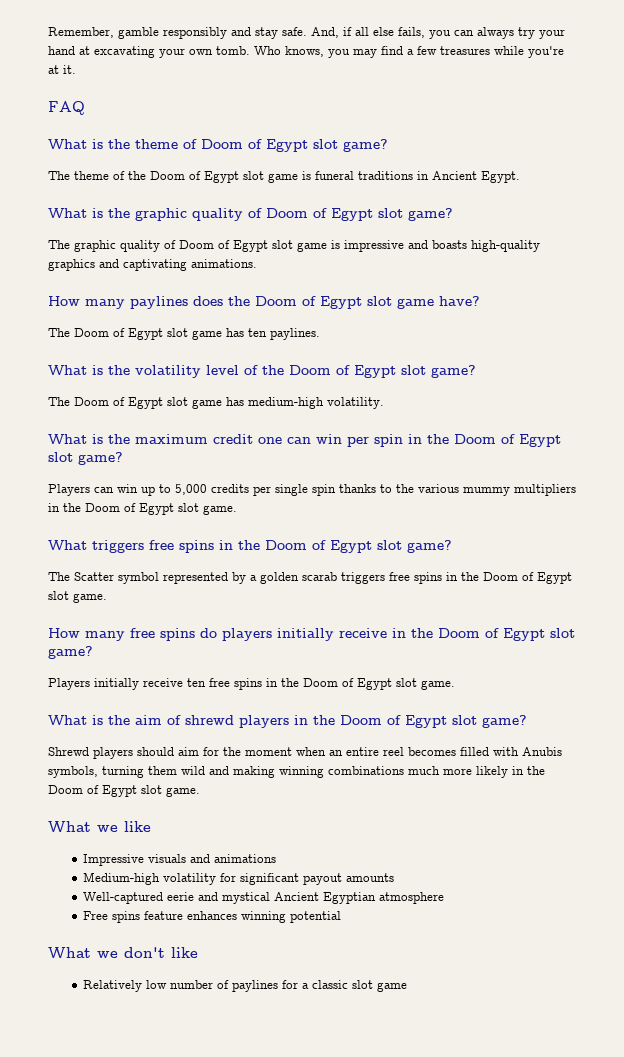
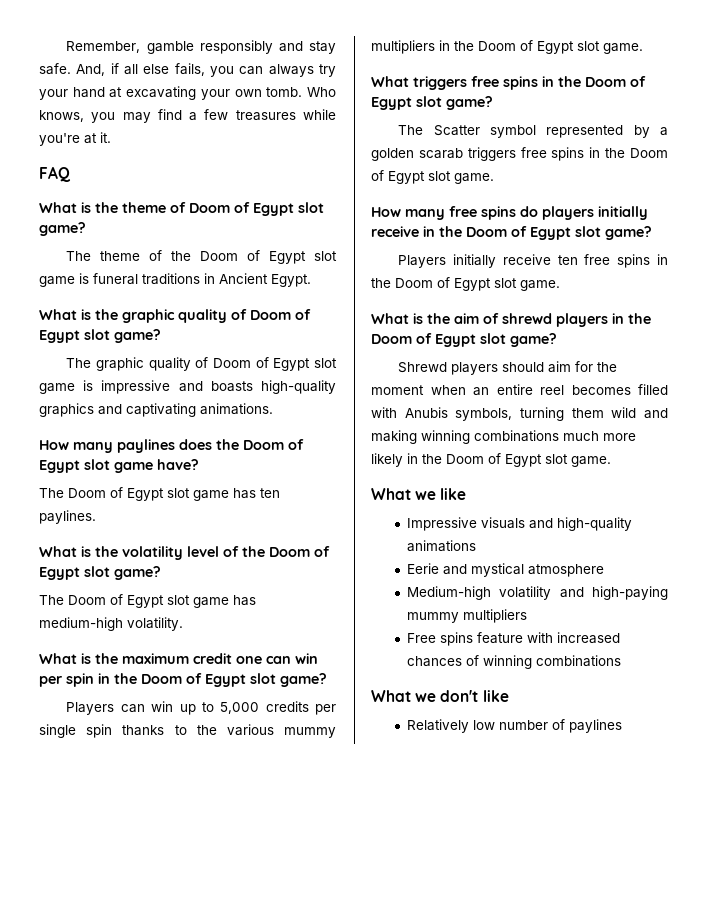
- Impressive visuals and animations
+ Impressive visuals and high-quality animations
- Medium-high volatility for significant payout amounts
- Well-captured eerie and mystical Ancient Egyptian atmosphere
- Free spins feature enhances winning potential
+ Eerie and mystical atmosphere
+ Medium-high volatility and high-paying mummy multipliers
+ Free spins feature with increased chances of winning combinations
- Relatively low number of paylines for a classic slot game
+ Relatively low number of paylines

